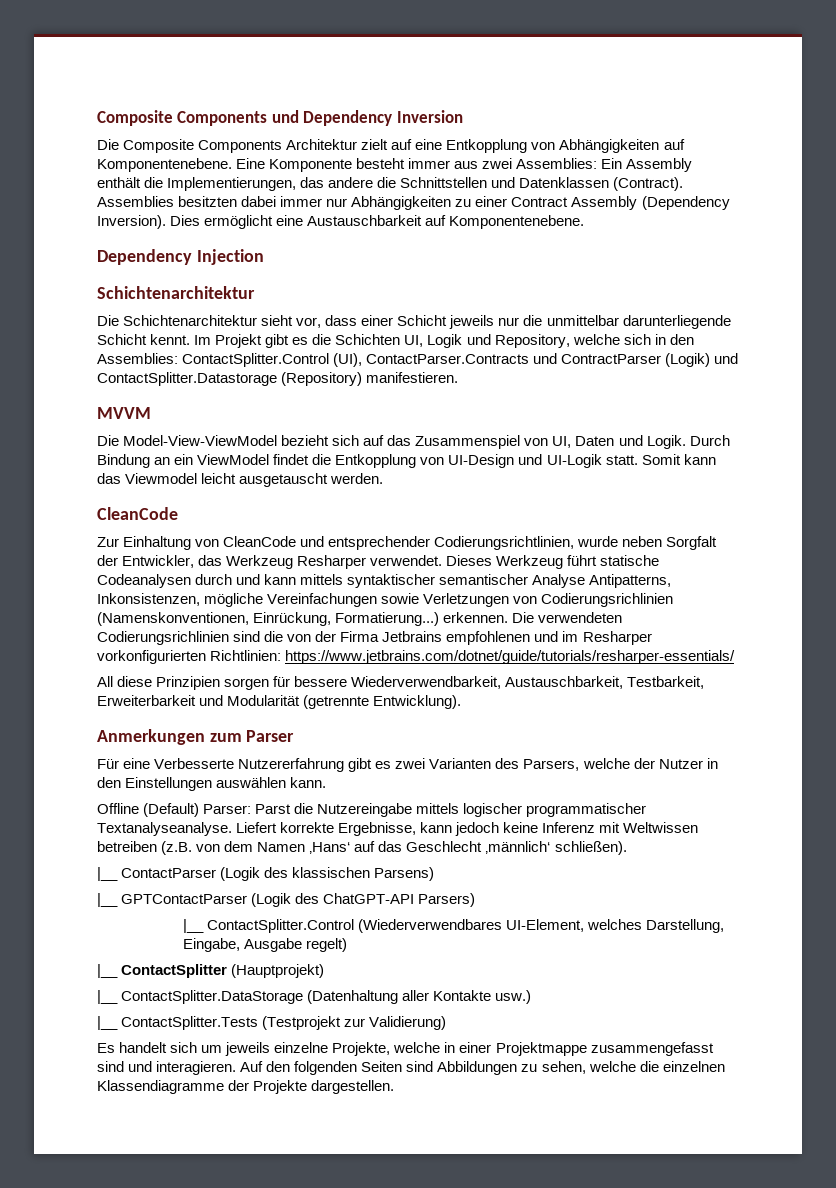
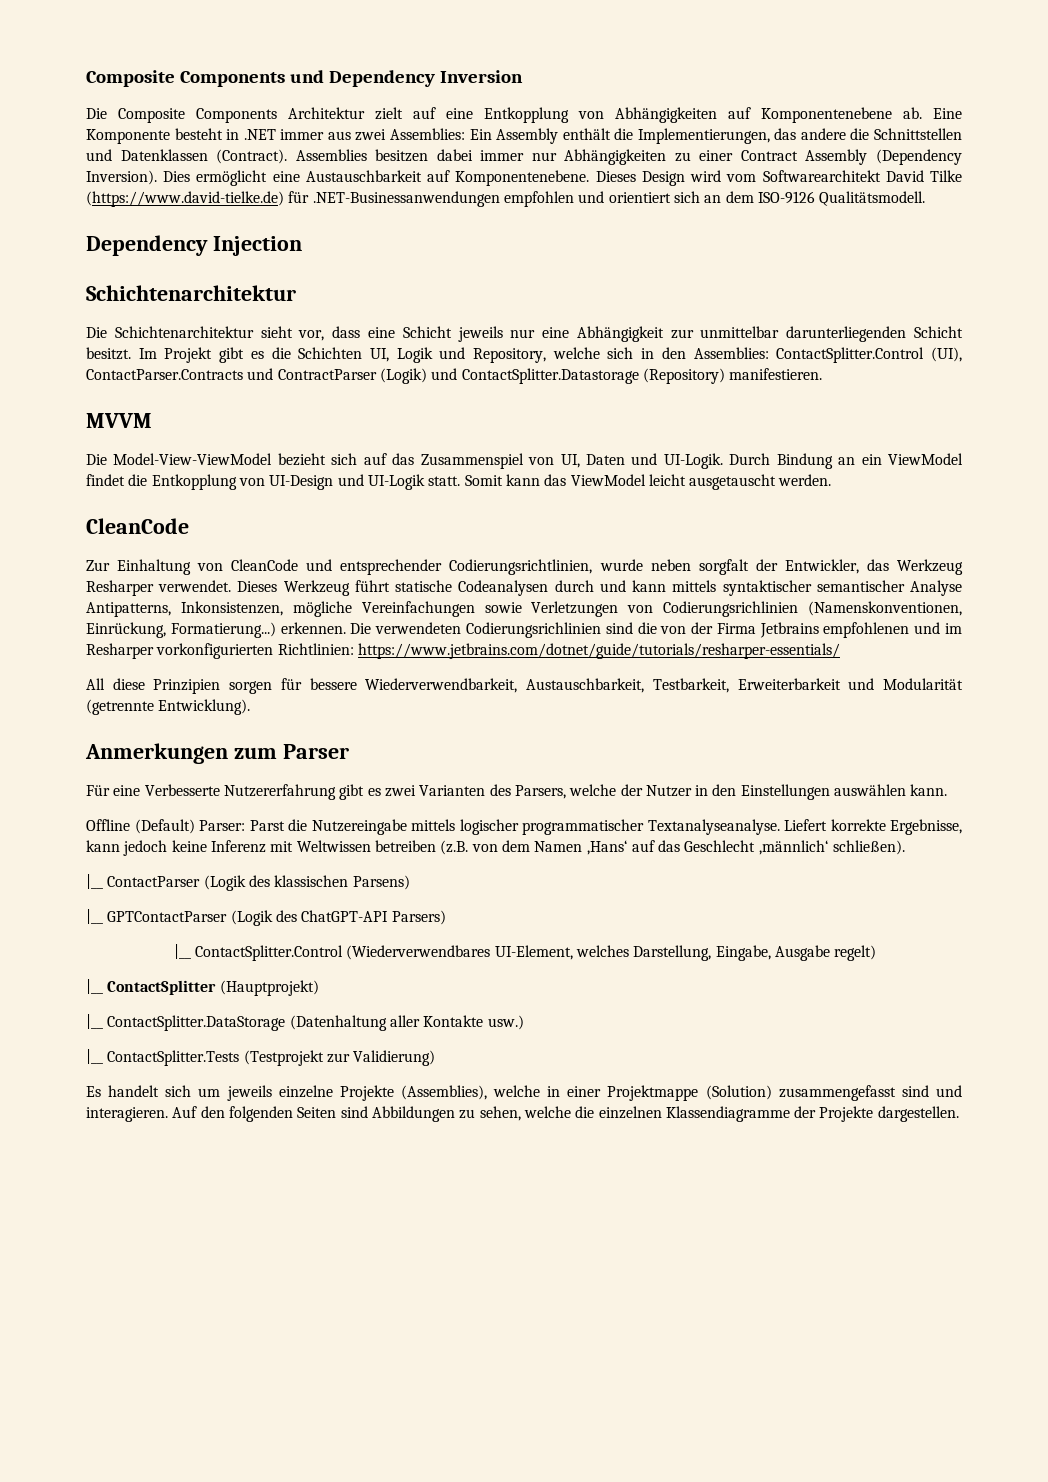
- Die Composite Components Architektur zielt auf eine Entkopplung von Abhängigkeiten auf Komponentenebene.
+ Die Composite Components Architektur zielt auf eine Entkopplung von Abhängigkeiten auf Komponentenebene ab.
- Eine Komponente besteht immer aus zwei Assemblies: Ein Assembly enthält die Implementierungen, das andere die Schnittstellen und Datenklassen (Contract).
+ Eine Komponente besteht in .NET immer aus zwei Assemblies: Ein Assembly enthält die Implementierungen, das andere die Schnittstellen und Datenklassen (Contract).
- Assemblies besitzten dabei immer nur Abhängigkeiten zu einer Contract Assembly (Dependency Inversion).
+ Assemblies besitzen dabei immer nur Abhängigkeiten zu einer Contract Assembly (Dependency Inversion).
+ Dieses Design wird vom Softwarearchitekt David Tilke (https://www.david-tielke.de) für .NET-Businessanwendungen empfohlen und orientiert sich an dem ISO-9126 Qualitätsmodell.
- Die Schichtenarchitektur sieht vor, dass einer Schicht jeweils nur die unmittelbar darunterliegende Schicht kennt.
+ Die Schichtenarchitektur sieht vor, dass eine Schicht jeweils nur eine Abhängigkeit zur unmittelbar darunterliegenden Schicht besitzt.
- Die Model-View-ViewModel bezieht sich auf das Zusammenspiel von UI, Daten und Logik.
+ Die Model-View-ViewModel bezieht sich auf das Zusammenspiel von UI, Daten und UI-Logik.
- Somit kann das Viewmodel leicht ausgetauscht werden.
+ Somit kann das ViewModel leicht ausgetauscht werden.
- Zur Einhaltung von CleanCode und entsprechender Codierungsrichtlinien, wurde neben Sorgfalt der Entwickler, das Werkzeug Resharper verwendet.
+ Zur Einhaltung von CleanCode und entsprechender Codierungsrichtlinien, wurde neben sorgfalt der Entwickler, das Werkzeug Resharper verwendet.
- Es handelt sich um jeweils einzelne Projekte, welche in einer Projektmappe zusammengefasst sind und interagieren.
+ Es handelt sich um jeweils einzelne Projekte (Assemblies), welche in einer Projektmappe (Solution) zusammengefasst sind und interagieren.

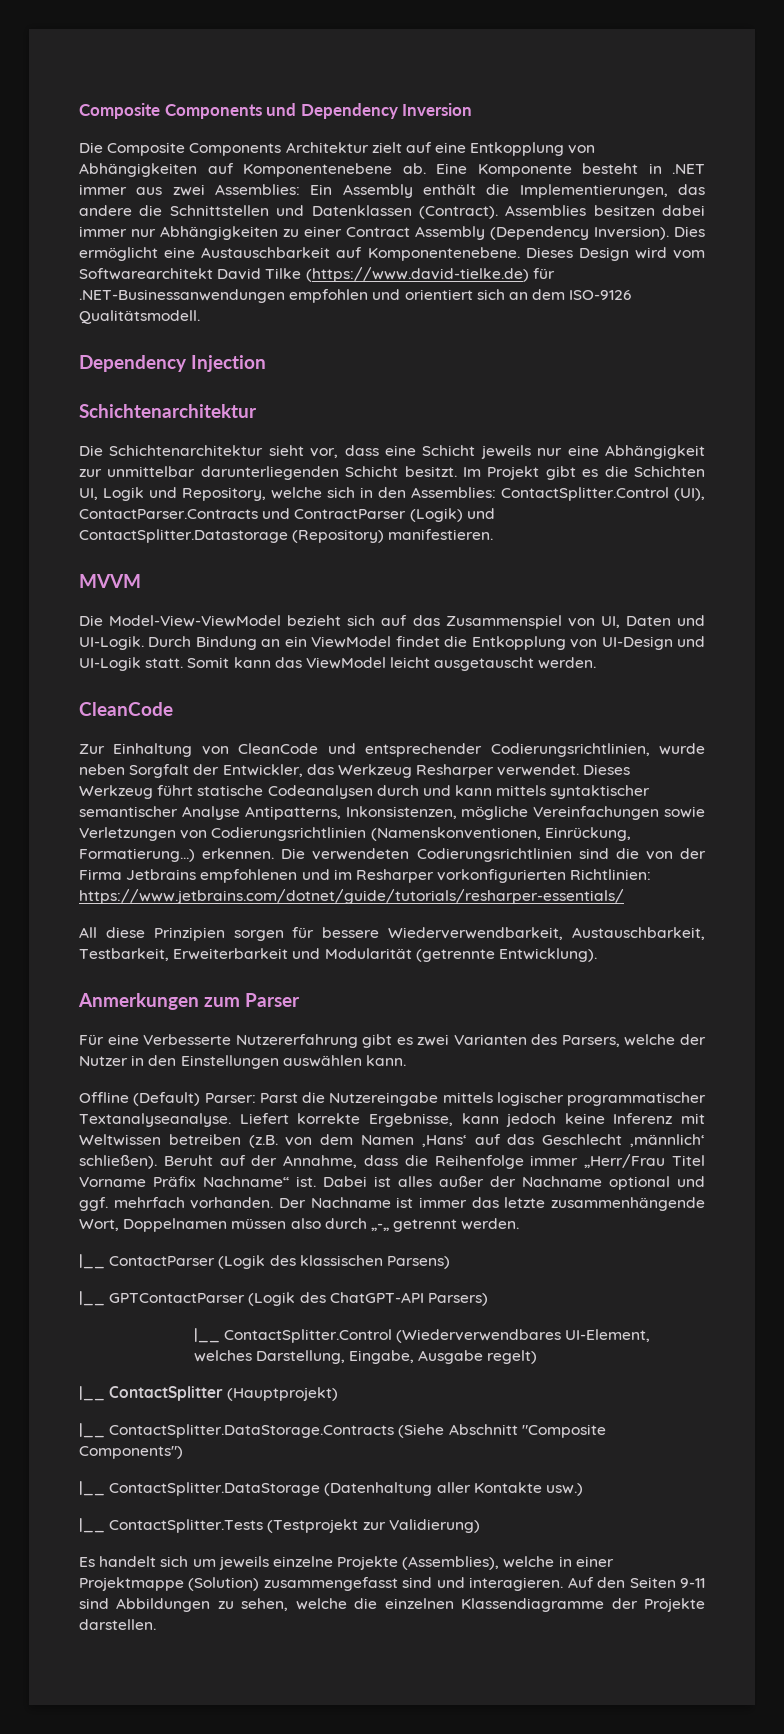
- Zur Einhaltung von CleanCode und entsprechender Codierungsrichtlinien, wurde neben sorgfalt der Entwickler, das Werkzeug Resharper verwendet.
+ Zur Einhaltung von CleanCode und entsprechender Codierungsrichtlinien, wurde neben Sorgfalt der Entwickler, das Werkzeug Resharper verwendet.
- Dieses Werkzeug führt statische Codeanalysen durch und kann mittels syntaktischer semantischer Analyse Antipatterns, Inkonsistenzen, mögliche Vereinfachungen sowie Verletzungen von Codierungsrichlinien (Namenskonventionen, Einrückung, Formatierung...) erkennen.
+ Dieses Werkzeug führt statische Codeanalysen durch und kann mittels syntaktischer semantischer Analyse Antipatterns, Inkonsistenzen, mögliche Vereinfachungen sowie Verletzungen von Codierungsrichtlinien (Namenskonventionen, Einrückung, Formatierung...) erkennen.
- Die verwendeten Codierungsrichlinien sind die von der Firma Jetbrains empfohlenen und im Resharper vorkonfigurierten Richtlinien: https://www.jetbrains.com/dotnet/guide/tutorials/resharper-essentials/
+ Die verwendeten Codierungsrichtlinien sind die von der Firma Jetbrains empfohlenen und im Resharper vorkonfigurierten Richtlinien: https://www.jetbrains.com/dotnet/guide/tutorials/resharper-essentials/
+ Beruht auf der Annahme, dass die Reihenfolge immer „Herr/Frau Titel Vorname Präfix Nachname“ ist. Dabei ist alles außer der Nachname optional und ggf. mehrfach vorhanden. Der Nachname ist immer das letzte zusammenhängende Wort, Doppelnamen müssen also durch „-„ getrennt werden.
+ |__ ContactSplitter.DataStorage.Contracts (Siehe Abschnitt "Composite Components")
- Auf den folgenden Seiten sind Abbildungen zu sehen, welche die einzelnen Klassendiagramme der Projekte dargestellen.
+ Auf den Seiten 9-11 sind Abbildungen zu sehen, welche die einzelnen Klassendiagramme der Projekte darstellen.

